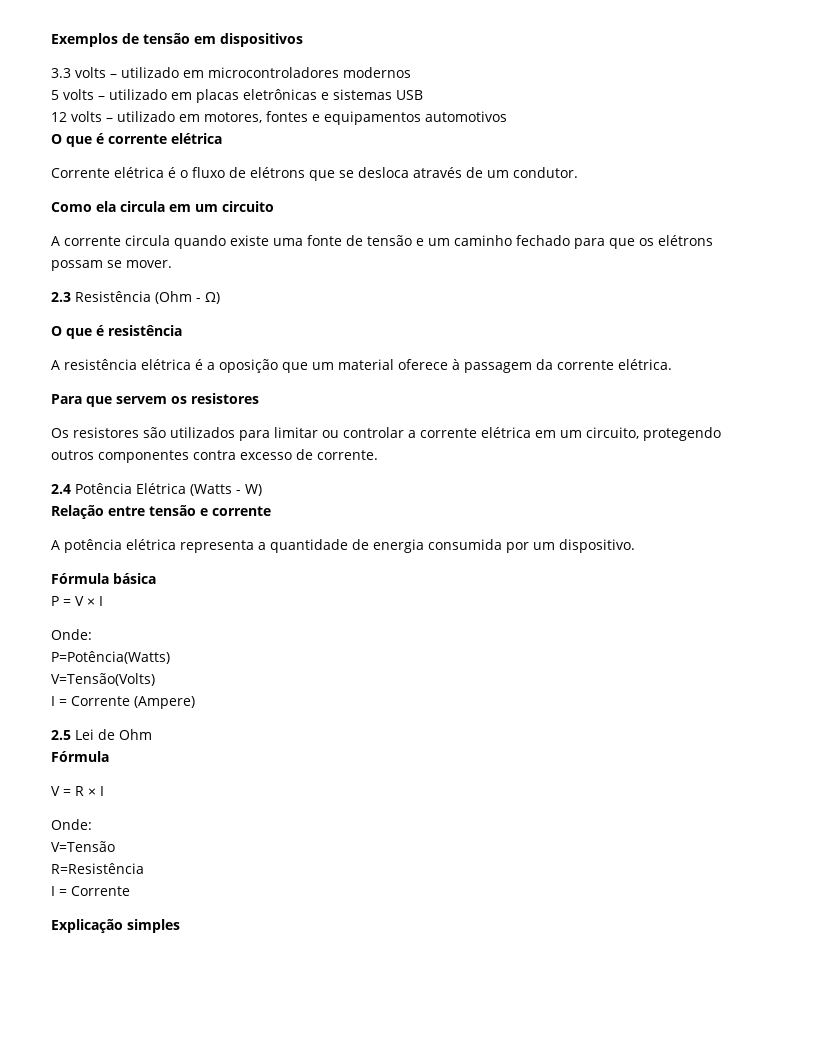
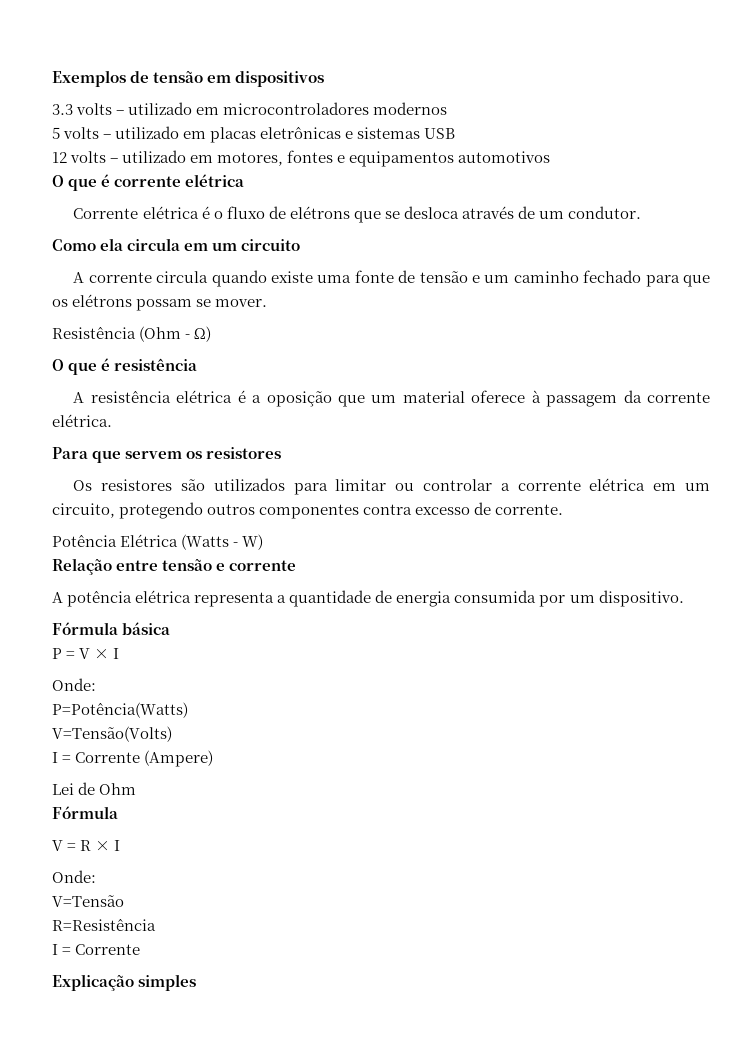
- 2.3 Resistência (Ohm - Ω)
+ Resistência (Ohm - Ω)
- 2.4 Potência Elétrica (Watts - W)
+ Potência Elétrica (Watts - W)
- 2.5 Lei de Ohm
+ Lei de Ohm

